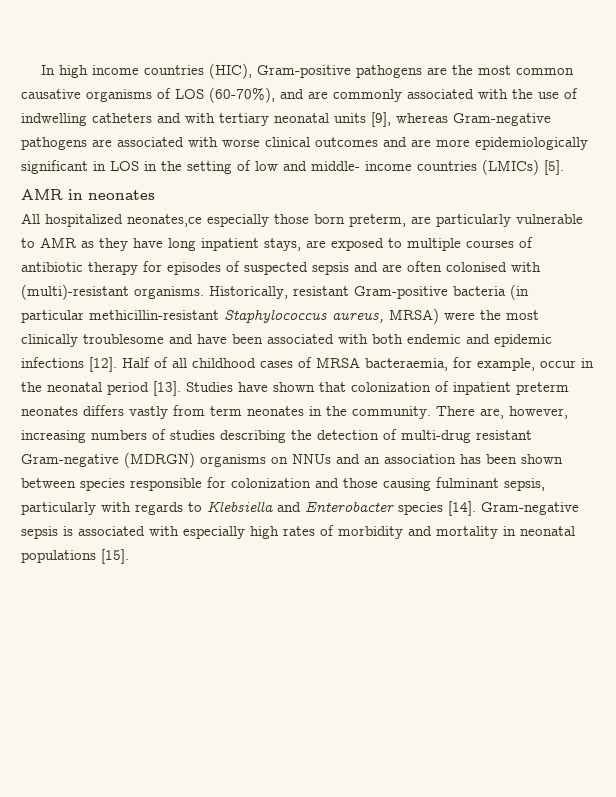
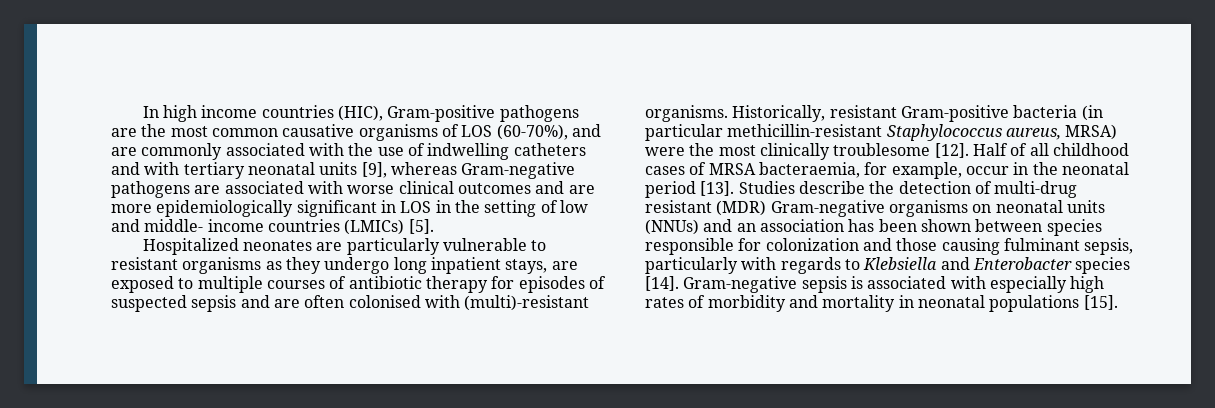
- AMR in neonates
- All hospitalized neonates,ce especially those born preterm, are particularly vulnerable to AMR as they have long inpatient stays, are exposed to multiple courses of antibiotic therapy for episodes of suspected sepsis and are often colonised with (multi)-resistant organisms.
+ Hospitalized neonates are particularly vulnerable to resistant organisms as they undergo long inpatient stays, are exposed to multiple courses of antibiotic therapy for episodes of suspected sepsis and are often colonised with (multi)-resistant organisms.
- Historically, resistant Gram-positive bacteria (in particular methicillin-resistant Staphylococcus aureus, MRSA) were the most clinically troublesome and have been associated with both endemic and epidemic infections [12].
+ Historically, resistant Gram-positive bacteria (in particular methicillin-resistant Staphylococcus aureus, MRSA) were the most clinically troublesome [12].
- Studies have shown that colonization of inpatient preterm neonates differs vastly from term neonates in the community. There are, however, increasing numbers of studies describing the detection of multi-drug resistant Gram-negative (MDRGN) organisms on NNUs and an association has been shown between species responsible for colonization and those causing fulminant sepsis, particularly with regards to Klebsiella and Enterobacter species [14].
+ Studies describe the detection of multi-drug resistant (MDR) Gram-negative organisms on neonatal units (NNUs) and an association has been shown between species responsible for colonization and those causing fulminant sepsis, particularly with regards to Klebsiella and Enterobacter species [14].

